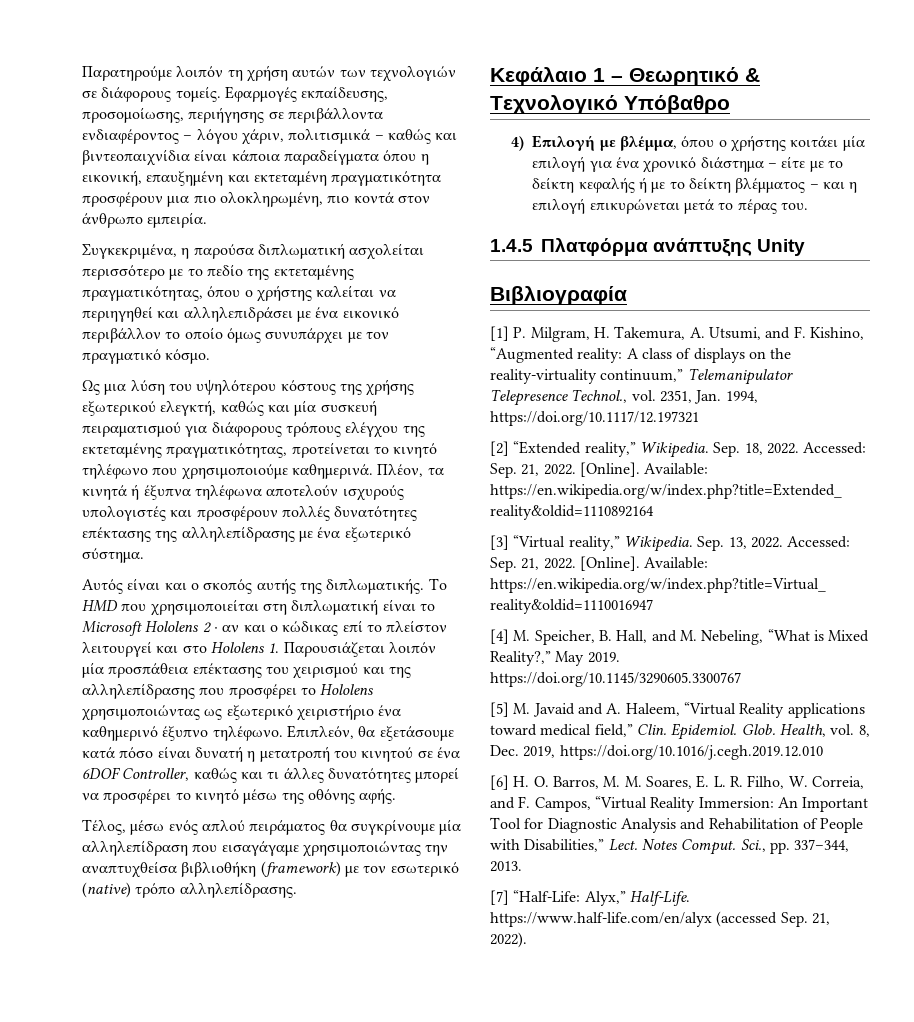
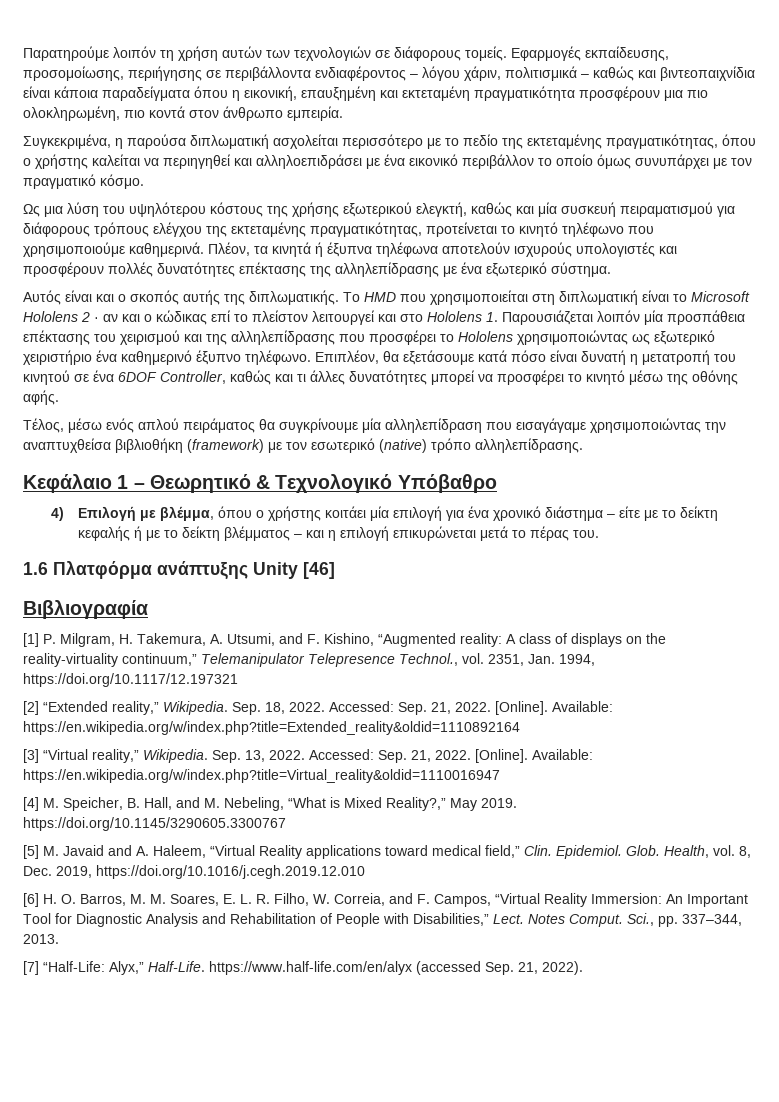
- Συγκεκριμένα, η παρούσα διπλωματική ασχολείται περισσότερο με το πεδίο της εκτεταμένης πραγματικότητας, όπου ο χρήστης καλείται να περιηγηθεί και αλληλεπιδράσει με ένα εικονικό περιβάλλον το οποίο όμως συνυπάρχει με τον πραγματικό κόσμο.
+ Συγκεκριμένα, η παρούσα διπλωματική ασχολείται περισσότερο με το πεδίο της εκτεταμένης πραγματικότητας, όπου ο χρήστης καλείται να περιηγηθεί και αλληλοεπιδράσει με ένα εικονικό περιβάλλον το οποίο όμως συνυπάρχει με τον πραγματικό κόσμο.
- Επιπλεόν, θα εξετάσουμε κατά πόσο είναι δυνατή η μετατροπή του κινητού σε ένα 6DOF Controller, καθώς και τι άλλες δυνατότητες μπορεί να προσφέρει το κινητό μέσω της οθόνης αφής.
+ Επιπλέον, θα εξετάσουμε κατά πόσο είναι δυνατή η μετατροπή του κινητού σε ένα 6DOF Controller, καθώς και τι άλλες δυνατότητες μπορεί να προσφέρει το κινητό μέσω της οθόνης αφής.
- 1.4.5 Πλατφόρμα ανάπτυξης Unity
+ 1.6 Πλατφόρμα ανάπτυξης Unity [46]

